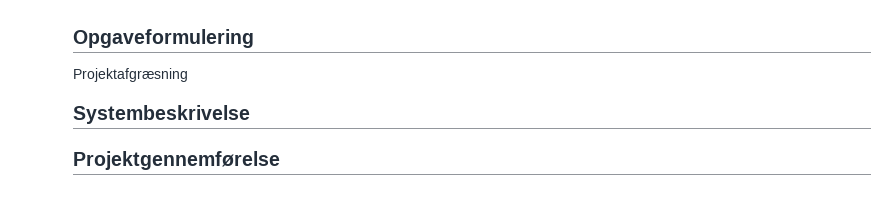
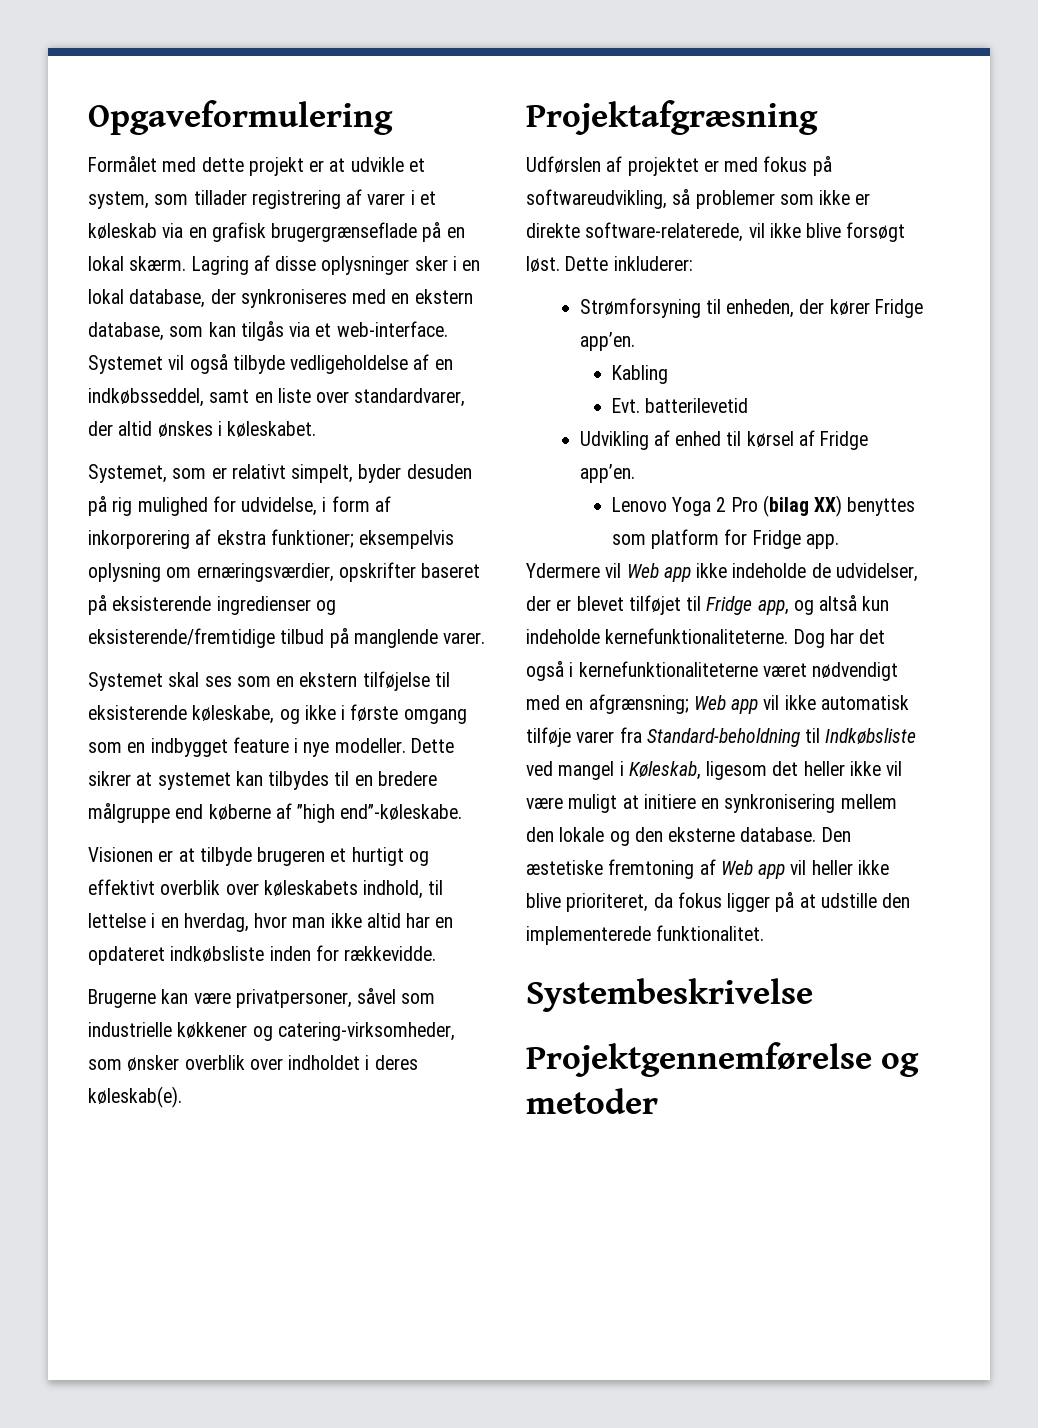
+ Formålet med dette projekt er at udvikle et system, som tillader registrering af varer i et køleskab via en grafisk brugergrænseflade på en lokal skærm. Lagring af disse oplysninger sker i en lokal database, der synkroniseres med en ekstern database, som kan tilgås via et web-interface. Systemet vil også tilbyde vedligeholdelse af en indkøbsseddel, samt en liste over standardvarer, der altid ønskes i køleskabet.
+ Systemet, som er relativt simpelt, byder desuden på rig mulighed for udvidelse, i form af inkorporering af ekstra funktioner; eksempelvis oplysning om ernæringsværdier, opskrifter baseret på eksisterende ingredienser og eksisterende/fremtidige tilbud på manglende varer.
+ Systemet skal ses som en ekstern tilføjelse til eksisterende køleskabe, og ikke i første omgang som en indbygget feature i nye modeller. Dette sikrer at systemet kan tilbydes til en bredere målgruppe end køberne af ”high end”-køleskabe.
+ Visionen er at tilbyde brugeren et hurtigt og effektivt overblik over køleskabets indhold, til lettelse i en hverdag, hvor man ikke altid har en opdateret indkøbsliste inden for rækkevidde.
+ Brugerne kan være privatpersoner, såvel som industrielle køkkener og catering-virksomheder, som ønsker overblik over indholdet i deres køleskab(e).
  Projektafgræsning
+ Udførslen af projektet er med fokus på softwareudvikling, så problemer som ikke er direkte software-relaterede, vil ikke blive forsøgt løst. Dette inkluderer:
+ Strømforsyning til enheden, der kører Fridge app’en.
+ Kabling
+ Evt. batterilevetid
+ Udvikling af enhed til kørsel af Fridge app’en.
+ Lenovo Yoga 2 Pro (bilag XX) benyttes som platform for Fridge app.
+ Ydermere vil Web app ikke indeholde de udvidelser, der er blevet tilføjet til Fridge app, og altså kun indeholde kernefunktionaliteterne. Dog har det også i kernefunktionaliteterne været nødvendigt med en afgrænsning; Web app vil ikke automatisk tilføje varer fra Standard-beholdning til Indkøbsliste ved mangel i Køleskab, ligesom det heller ikke vil være muligt at initiere en synkronisering mellem den lokale og den eksterne database. Den æstetiske fremtoning af Web app vil heller ikke blive prioriteret, da fokus ligger på at udstille den implementerede funktionalitet.
- Projektgennemførelse
+ Projektgennemførelse og metoder

